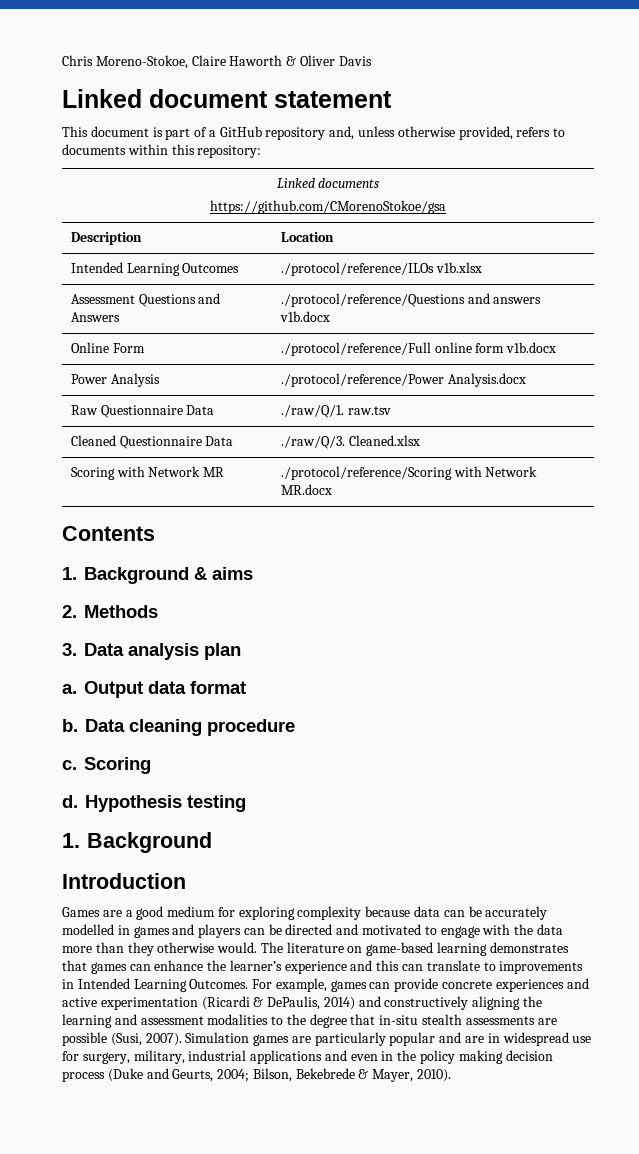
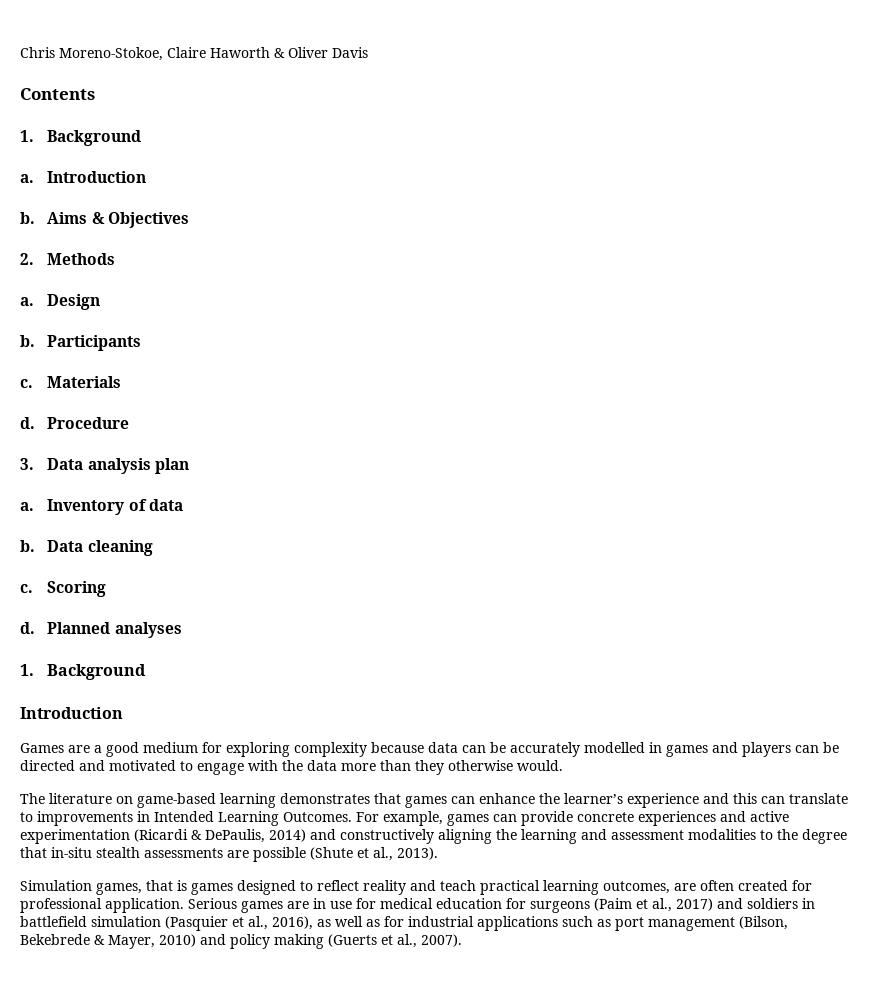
- Linked document statement
- This document is part of a GitHub repository and, unless otherwise provided, refers to documents within this repository:
- Linked documents
- https://github.com/CMorenoStokoe/gsa
- Description | Location
- Intended Learning Outcomes | ./protocol/reference/ILOs v1b.xlsx
- Assessment Questions and Answers | ./protocol/reference/Questions and answers v1b.docx
- Online Form | ./protocol/reference/Full online form v1b.docx
- Power Analysis | ./protocol/reference/Power Analysis.docx
- Raw Questionnaire Data | ./raw/Q/1. raw.tsv
- Cleaned Questionnaire Data | ./raw/Q/3. Cleaned.xlsx
- Scoring with Network MR | ./protocol/reference/Scoring with Network MR.docx
  Contents
- 1. Background & aims
+ 1. Background
+ a. Introduction
+ b. Aims & Objectives
  2. Methods
+ a. Design
+ b. Participants
+ c. Materials
+ d. Procedure
- Output data format
+ Inventory of data
- Data cleaning procedure
+ Data cleaning
- Hypothesis testing
+ Planned analyses
- Games are a good medium for exploring complexity because data can be accurately modelled in games and players can be directed and motivated to engage with the data more than they otherwise would. The literature on game-based learning demonstrates that games can enhance the learner’s experience and this can translate to improvements in Intended Learning Outcomes.
+ Games are a good medium for exploring complexity because data can be accurately modelled in games and players can be directed and motivated to engage with the data more than they otherwise would.
+ The literature on game-based learning demonstrates that games can enhance the learner’s experience and this can translate to improvements in Intended Learning Outcomes.
- For example, games can provide concrete experiences and active experimentation (Ricardi & DePaulis, 2014) and constructively aligning the learning and assessment modalities to the degree that in-situ stealth assessments are possible (Susi, 2007). Simulation games are particularly popular and are in widespread use for surgery, military, industrial applications and even in the policy making decision process (Duke and Geurts, 2004; Bilson, Bekebrede & Mayer, 2010).
+ For example, games can provide concrete experiences and active experimentation (Ricardi & DePaulis, 2014) and constructively aligning the learning and assessment modalities to the degree that in-situ stealth assessments are possible (Shute et al., 2013).
+ Simulation games, that is games designed to reflect reality and teach practical learning outcomes, are often created for professional application. Serious games are in use for medical education for surgeons (Paim et al., 2017) and soldiers in battlefield simulation (Pasquier et al., 2016), as well as for industrial applications such as port management (Bilson, Bekebrede & Mayer, 2010) and policy making (Guerts et al., 2007).

